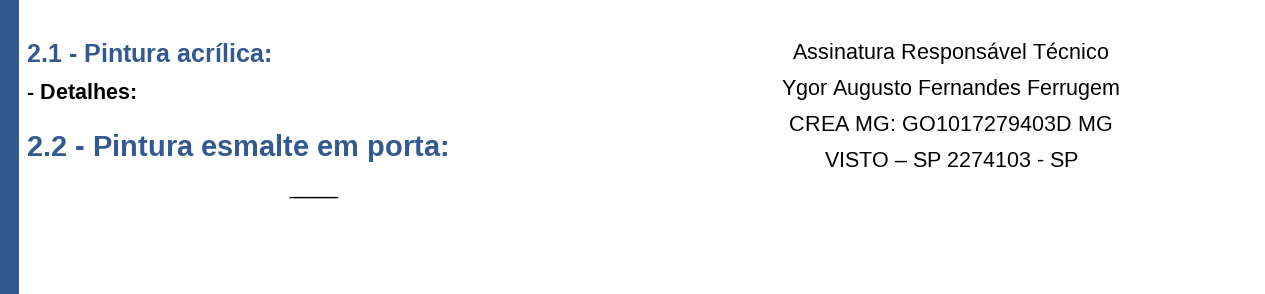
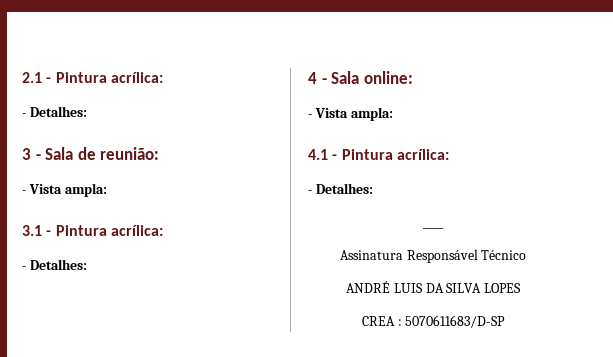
- 2.2 - Pintura esmalte em porta:
+ 3 - Sala de reunião:
+ - Vista ampla:
+ 3.1 - Pintura acrílica:
+ - Detalhes:
+ 4 - Sala online:
+ - Vista ampla:
+ 4.1 - Pintura acrílica:
+ - Detalhes:
  ____
  Assinatura Responsável Técnico
- Ygor Augusto Fernandes Ferrugem
- CREA MG: GO1017279403D MG
- VISTO – SP 2274103 - SP
+ ANDRÉ LUIS DA SILVA LOPES
+ CREA : 5070611683/D-SP

